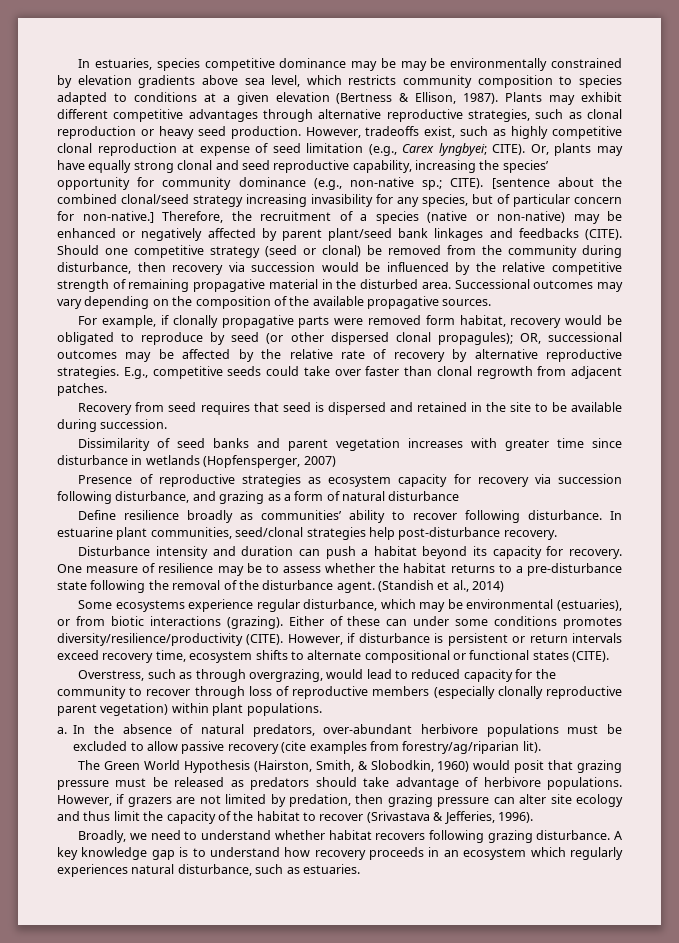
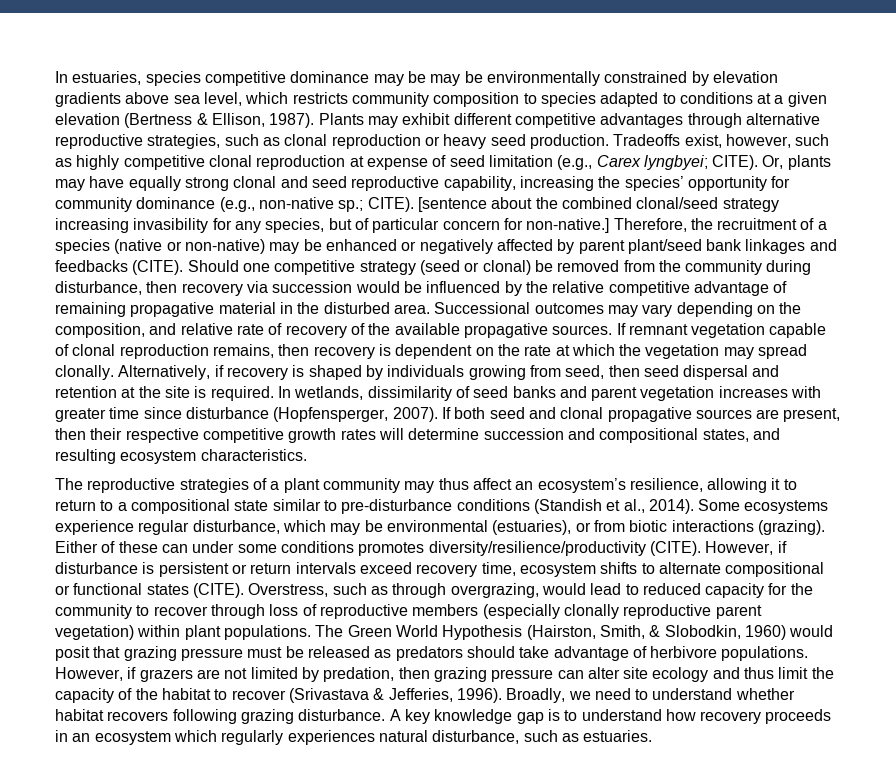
- However, tradeoffs exist, such as highly competitive clonal reproduction at expense of seed limitation (e.g., Carex lyngbyei; CITE).
+ Tradeoffs exist, however, such as highly competitive clonal reproduction at expense of seed limitation (e.g., Carex lyngbyei; CITE).
- Should one competitive strategy (seed or clonal) be removed from the community during disturbance, then recovery via succession would be influenced by the relative competitive strength of remaining propagative material in the disturbed area.
+ Should one competitive strategy (seed or clonal) be removed from the community during disturbance, then recovery via succession would be influenced by the relative competitive advantage of remaining propagative material in the disturbed area.
- Successional outcomes may vary depending on the composition of the available propagative sources.
- For example, if clonally propagative parts were removed form habitat, recovery would be obligated to reproduce by seed (or other dispersed clonal propagules); OR, successional outcomes may be affected by the relative rate of recovery by alternative reproductive strategies. E.g., competitive seeds could take over faster than clonal regrowth from adjacent patches.
- Recovery from seed requires that seed is dispersed and retained in the site to be available during succession.
- Dissimilarity of seed banks and parent vegetation increases with greater time since disturbance in wetlands (Hopfensperger, 2007)
- Presence of reproductive strategies as ecosystem capacity for recovery via succession following disturbance, and grazing as a form of natural disturbance
- Define resilience broadly as communities’ ability to recover following disturbance. In estuarine plant communities, seed/clonal strategies help post-disturbance recovery.
- Disturbance intensity and duration can push a habitat beyond its capacity for recovery. One measure of resilience may be to assess whether the habitat returns to a pre-disturbance state following the removal of the disturbance agent. (Standish et al., 2014)
- Some ecosystems experience regular disturbance, which may be environmental (estuaries), or from biotic interactions (grazing).
+ Successional outcomes may vary depending on the composition, and relative rate of recovery of the available propagative sources. If remnant vegetation capable of clonal reproduction remains, then recovery is dependent on the rate at which the vegetation may spread clonally. Alternatively, if recovery is shaped by individuals growing from seed, then seed dispersal and retention at the site is required. In wetlands, dissimilarity of seed banks and parent vegetation increases with greater time since disturbance (Hopfensperger, 2007). If both seed and clonal propagative sources are present, then their respective competitive growth rates will determine succession and compositional states, and resulting ecosystem characteristics.
+ The reproductive strategies of a plant community may thus affect an ecosystem’s resilience, allowing it to return to a compositional state similar to pre-disturbance conditions (Standish et al., 2014). Some ecosystems experience regular disturbance, which may be environmental (estuaries), or from biotic interactions (grazing).
- However, if disturbance is persistent or return intervals exceed recovery time, ecosystem shifts to alternate compositional or functional states (CITE).
- Overstress, such as through overgrazing, would lead to reduced capacity for the community to recover through loss of reproductive members (especially clonally reproductive parent vegetation) within plant populations.
- a. In the absence of natural predators, over-abundant herbivore populations must be excluded to allow passive recovery (cite examples from forestry/ag/riparian lit).
- The Green World Hypothesis (Hairston, Smith, & Slobodkin, 1960) would posit that grazing pressure must be released as predators should take advantage of herbivore populations.
+ However, if disturbance is persistent or return intervals exceed recovery time, ecosystem shifts to alternate compositional or functional states (CITE). Overstress, such as through overgrazing, would lead to reduced capacity for the community to recover through loss of reproductive members (especially clonally reproductive parent vegetation) within plant populations. The Green World Hypothesis (Hairston, Smith, & Slobodkin, 1960) would posit that grazing pressure must be released as predators should take advantage of herbivore populations.
- However, if grazers are not limited by predation, then grazing pressure can alter site ecology and thus limit the capacity of the habitat to recover (Srivastava & Jefferies, 1996).
- Broadly, we need to understand whether habitat recovers following grazing disturbance.
+ However, if grazers are not limited by predation, then grazing pressure can alter site ecology and thus limit the capacity of the habitat to recover (Srivastava & Jefferies, 1996). Broadly, we need to understand whether habitat recovers following grazing disturbance.

